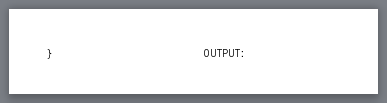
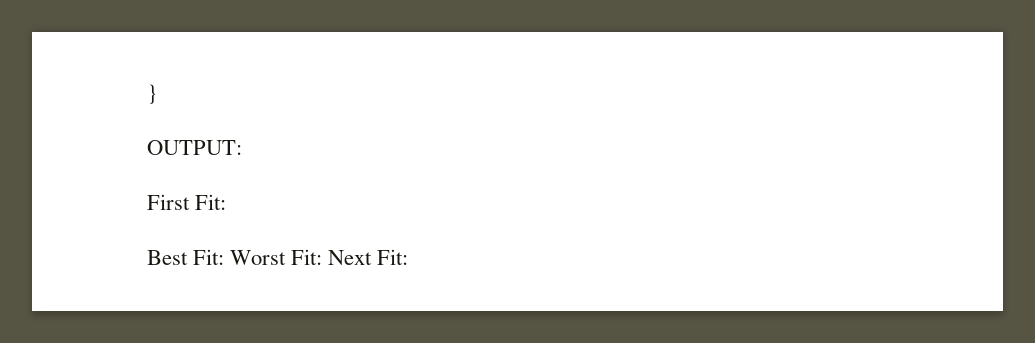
+ First Fit:
+ Best Fit: Worst Fit: Next Fit:

